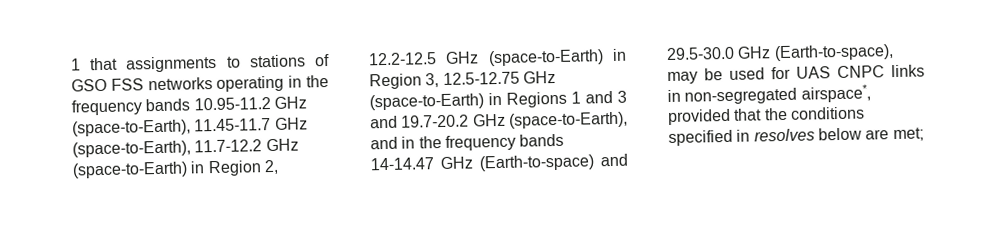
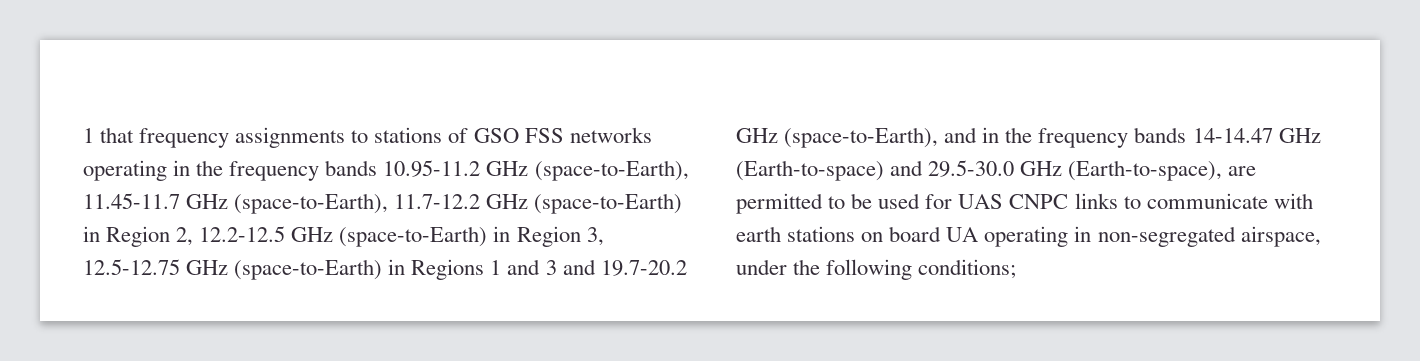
- 1 that assignments to stations of GSO FSS networks operating in the frequency bands 10.95-11.2 GHz (space-to-Earth), 11.45-11.7 GHz (space-to-Earth), 11.7-12.2 GHz (space-to-Earth) in Region 2, 12.2-12.5 GHz (space-to-Earth) in Region 3, 12.5-12.75 GHz (space-to-Earth) in Regions 1 and 3 and 19.7-20.2 GHz (space-to-Earth), and in the frequency bands 14-14.47 GHz (Earth-to-space) and 29.5-30.0 GHz (Earth-to-space), may be used for UAS CNPC links in non-segregated airspace*, provided that the conditions specified in resolves below are met;
+ 1 that frequency assignments to stations of GSO FSS networks operating in the frequency bands 10.95-11.2 GHz (space-to-Earth), 11.45-11.7 GHz (space-to-Earth), 11.7-12.2 GHz (space-to-Earth) in Region 2, 12.2-12.5 GHz (space-to-Earth) in Region 3, 12.5-12.75 GHz (space-to-Earth) in Regions 1 and 3 and 19.7-20.2 GHz (space-to-Earth), and in the frequency bands 14-14.47 GHz (Earth-to-space) and 29.5-30.0 GHz (Earth-to-space), are permitted to be used for UAS CNPC links to communicate with earth stations on board UA operating in non-segregated airspace, under the following conditions;

